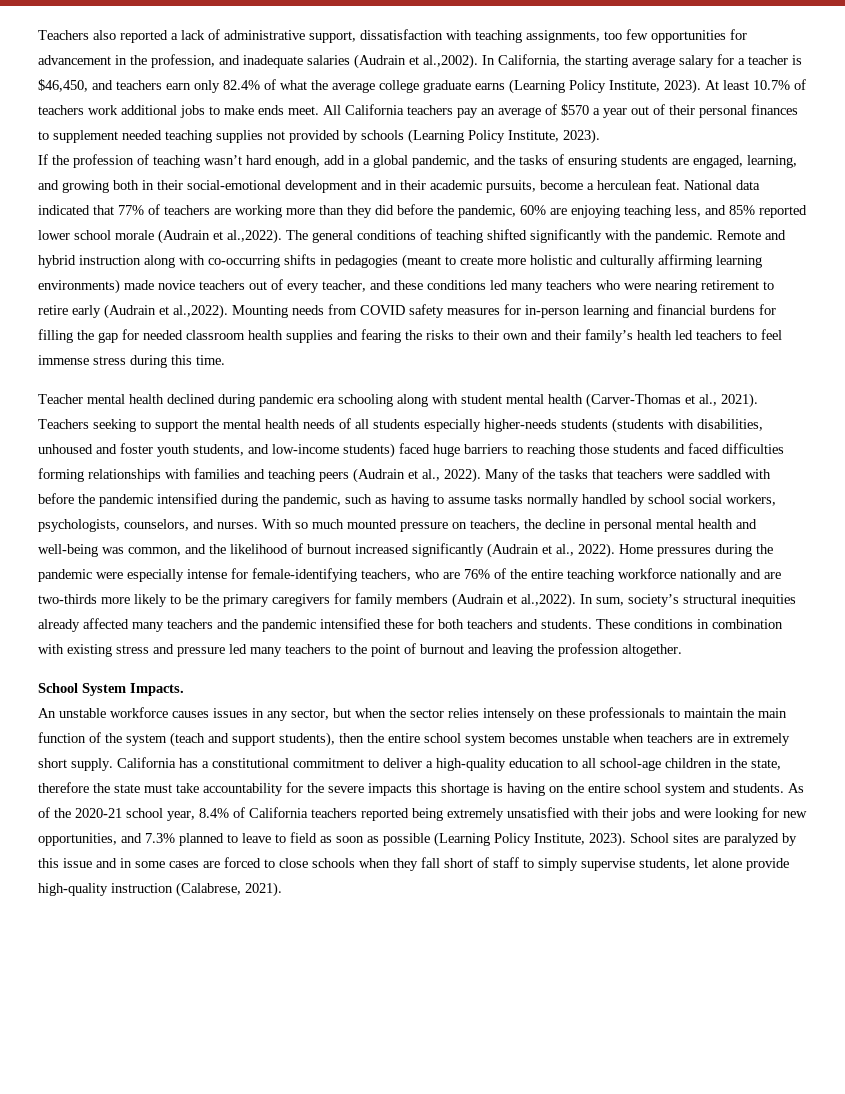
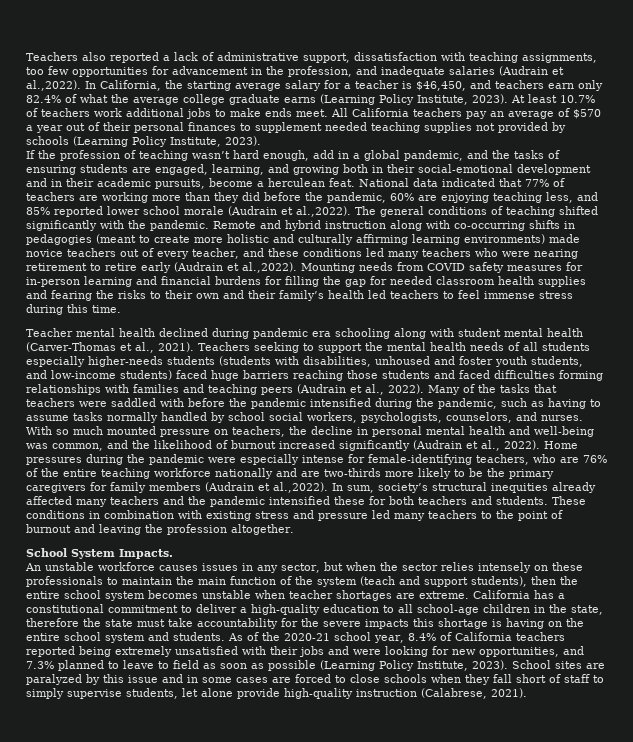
- Teachers also reported a lack of administrative support, dissatisfaction with teaching assignments, too few opportunities for advancement in the profession, and inadequate salaries (Audrain et al.,2002). In California, the starting average salary for a teacher is $46,450, and teachers earn only 82.4% of what the average college graduate earns (Learning Policy Institute, 2023).
+ Teachers also reported a lack of administrative support, dissatisfaction with teaching assignments, too few opportunities for advancement in the profession, and inadequate salaries (Audrain et al.,2022). In California, the starting average salary for a teacher is $46,450, and teachers earn only 82.4% of what the average college graduate earns (Learning Policy Institute, 2023).
- Teachers seeking to support the mental health needs of all students especially higher-needs students (students with disabilities, unhoused and foster youth students, and low-income students) faced huge barriers to reaching those students and faced difficulties forming relationships with families and teaching peers (Audrain et al., 2022).
+ Teachers seeking to support the mental health needs of all students especially higher-needs students (students with disabilities, unhoused and foster youth students, and low-income students) faced huge barriers reaching those students and faced difficulties forming relationships with families and teaching peers (Audrain et al., 2022).
- An unstable workforce causes issues in any sector, but when the sector relies intensely on these professionals to maintain the main function of the system (teach and support students), then the entire school system becomes unstable when teachers are in extremely short supply.
+ An unstable workforce causes issues in any sector, but when the sector relies intensely on these professionals to maintain the main function of the system (teach and support students), then the entire school system becomes unstable when teacher shortages are extreme.

